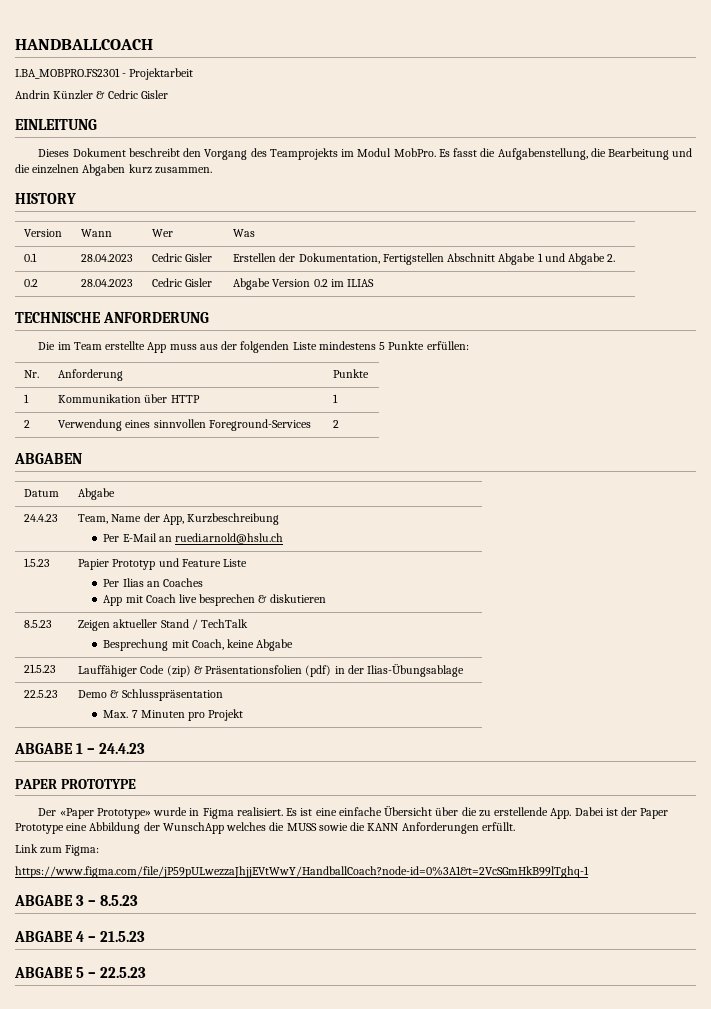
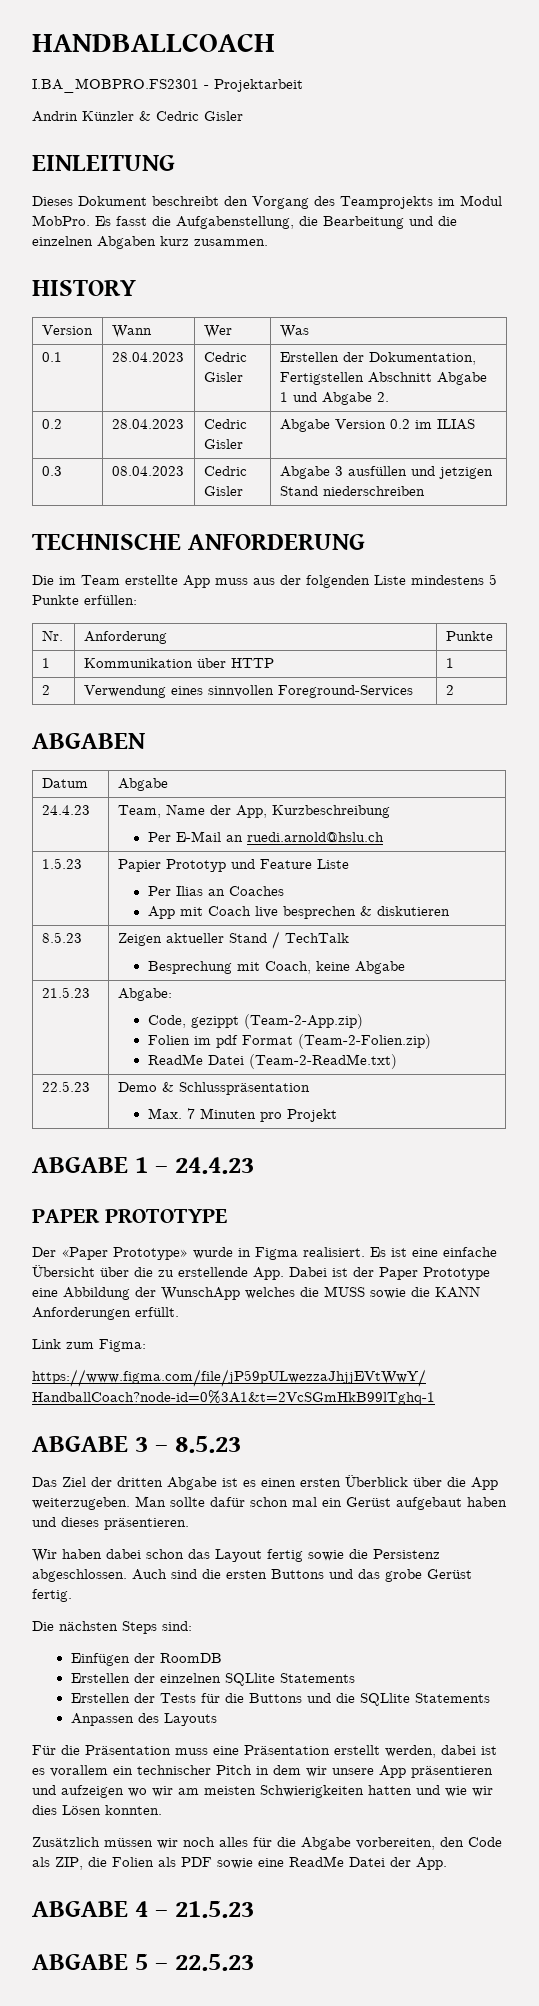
+ 0.3 | 08.04.2023 | Cedric Gisler | Abgabe 3 ausfüllen und jetzigen Stand niederschreiben
- 21.5.23 | Lauffähiger Code (zip) & Präsentationsfolien (pdf) in der Ilias-Übungsablage
+ 21.5.23 | Abgabe:
+ Code, gezippt (Team-2-App.zip)
+ Folien im pdf Format (Team-2-Folien.zip)
+ ReadMe Datei (Team-2-ReadMe.txt)
+ Das Ziel der dritten Abgabe ist es einen ersten Überblick über die App weiterzugeben. Man sollte dafür schon mal ein Gerüst aufgebaut haben und dieses präsentieren.
+ Wir haben dabei schon das Layout fertig sowie die Persistenz abgeschlossen. Auch sind die ersten Buttons und das grobe Gerüst fertig.
+ Die nächsten Steps sind:
+ Einfügen der RoomDB
+ Erstellen der einzelnen SQLlite Statements
+ Erstellen der Tests für die Buttons und die SQLlite Statements
+ Anpassen des Layouts
+ Für die Präsentation muss eine Präsentation erstellt werden, dabei ist es vorallem ein technischer Pitch in dem wir unsere App präsentieren und aufzeigen wo wir am meisten Schwierigkeiten hatten und wie wir dies Lösen konnten.
+ Zusätzlich müssen wir noch alles für die Abgabe vorbereiten, den Code als ZIP, die Folien als PDF sowie eine ReadMe Datei der App.

